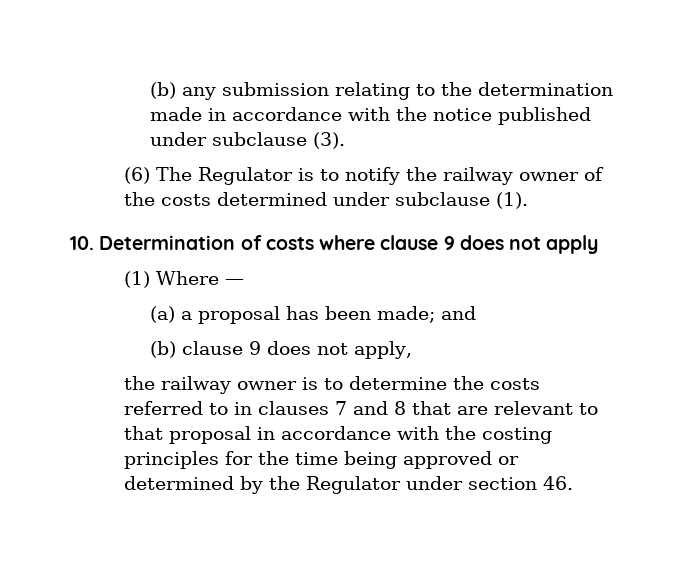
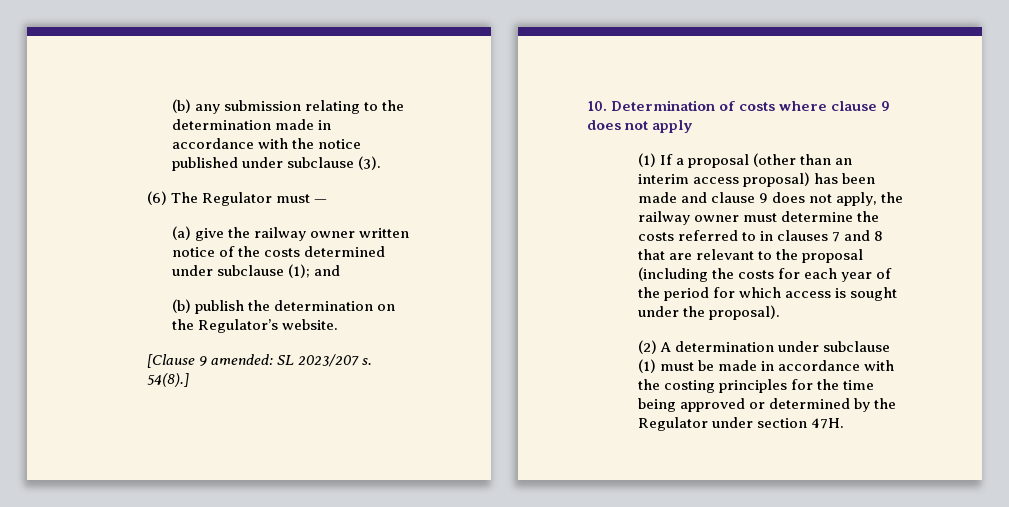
- (6) The Regulator is to notify the railway owner of the costs determined under subclause (1).
+ (6) The Regulator must —
+ (a) give the railway owner written notice of the costs determined under subclause (1); and
+ (b) publish the determination on the Regulator’s website.
+ [Clause 9 amended: SL 2023/207 s. 54(8).]
- (1) Where —
- (a) a proposal has been made; and
- (b) clause 9 does not apply,
- the railway owner is to determine the costs referred to in clauses 7 and 8 that are relevant to that proposal in accordance with the costing principles for the time being approved or determined by the Regulator under section 46.
+ (1) If a proposal (other than an interim access proposal) has been made and clause 9 does not apply, the railway owner must determine the costs referred to in clauses 7 and 8 that are relevant to the proposal (including the costs for each year of the period for which access is sought under the proposal).
+ (2) A determination under subclause (1) must be made in accordance with the costing principles for the time being approved or determined by the Regulator under section 47H.

